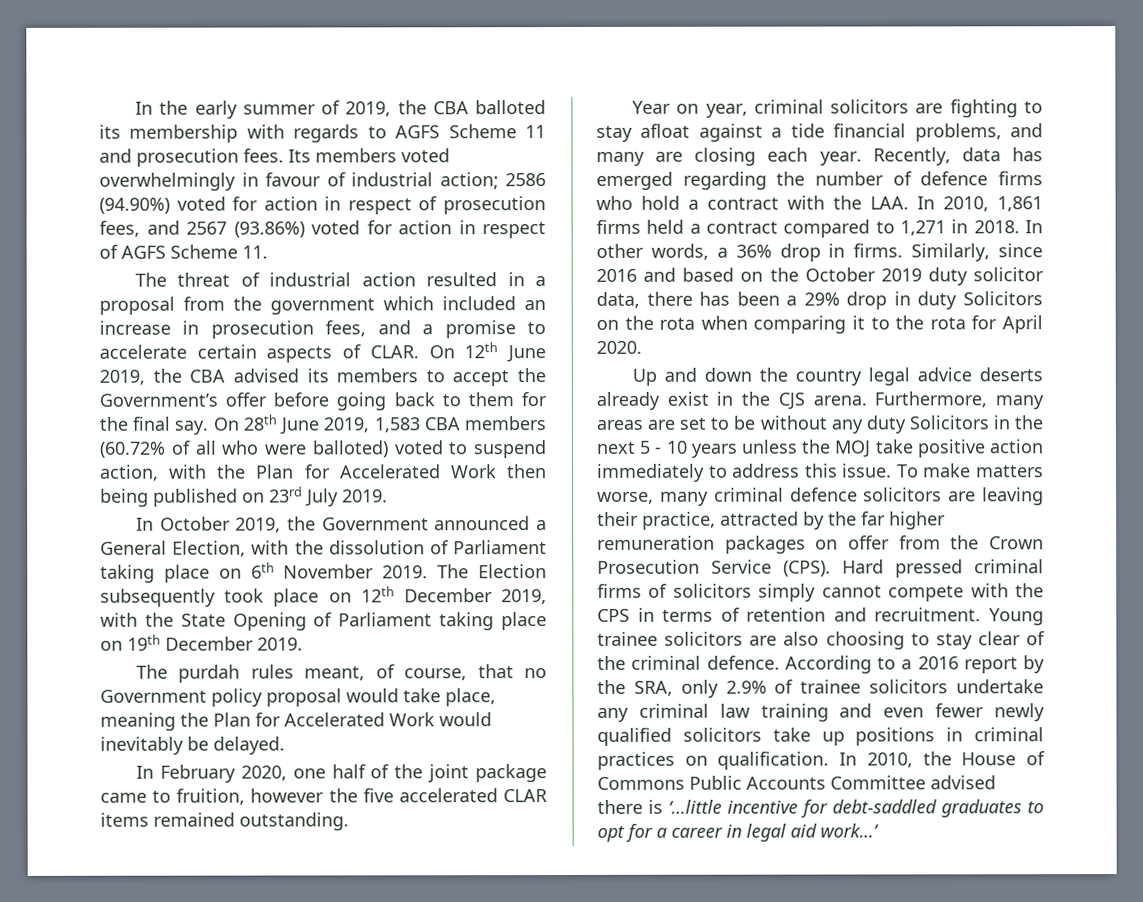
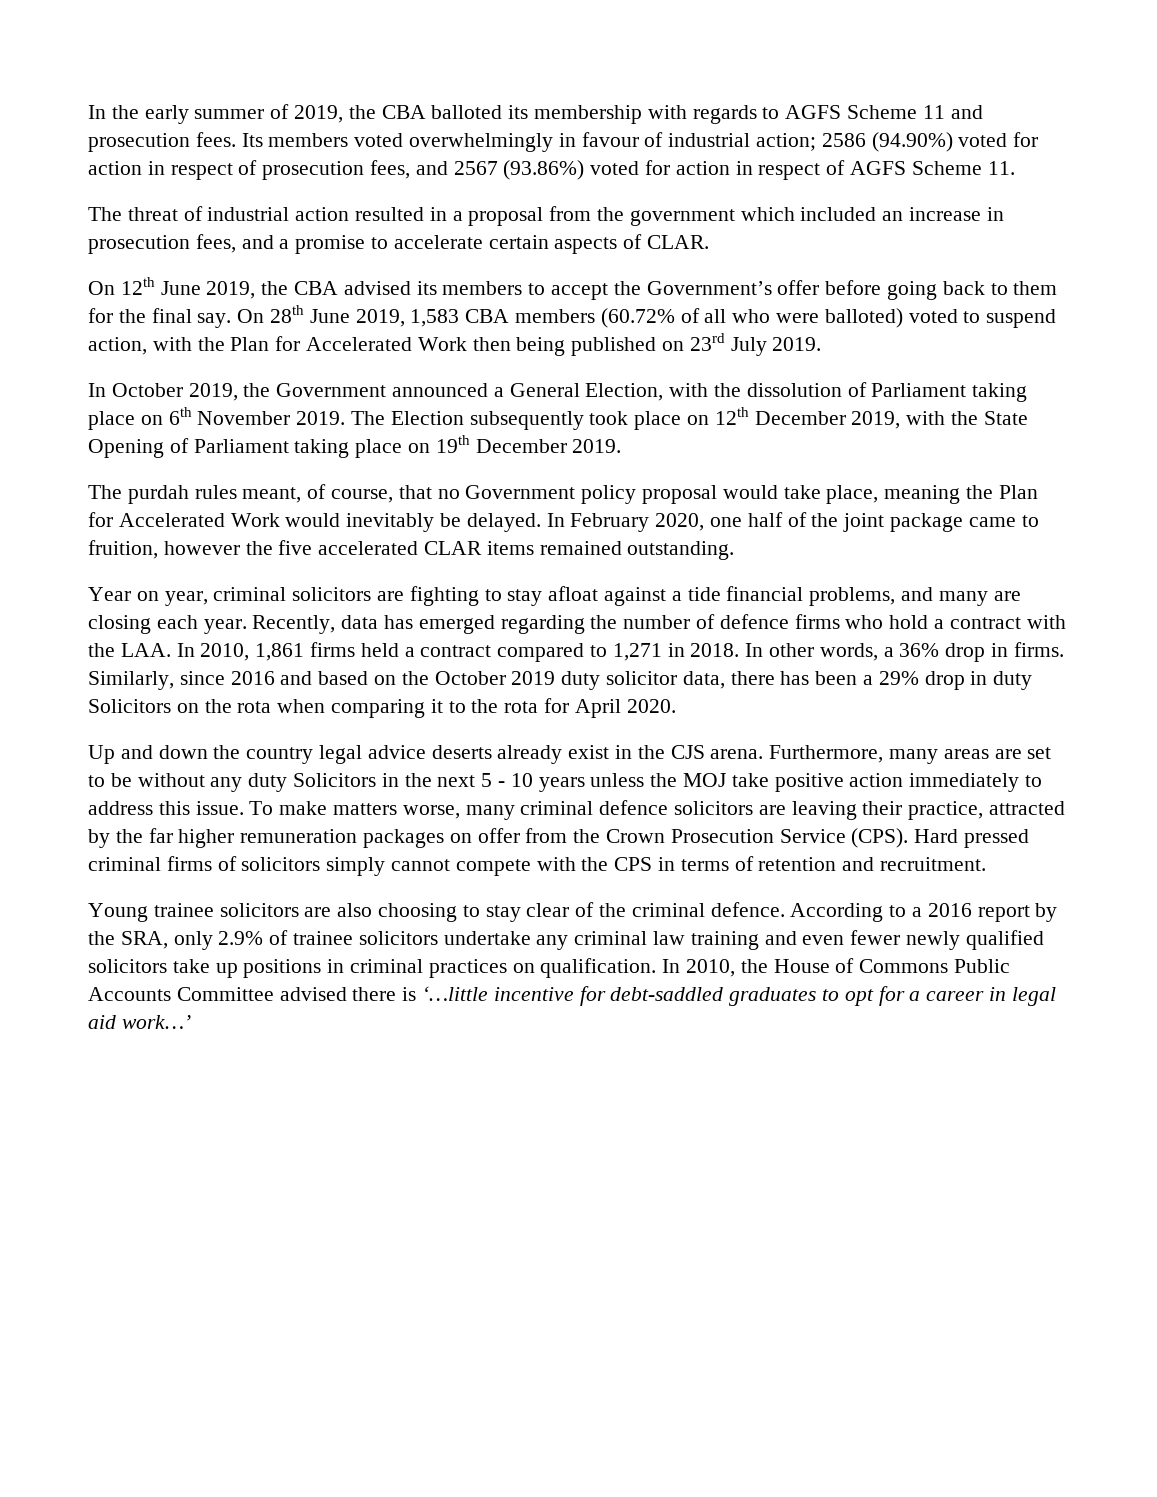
- The threat of industrial action resulted in a proposal from the government which included an increase in prosecution fees, and a promise to accelerate certain aspects of CLAR. On 12th June 2019, the CBA advised its members to accept the Government’s offer before going back to them for the final say.
+ The threat of industrial action resulted in a proposal from the government which included an increase in prosecution fees, and a promise to accelerate certain aspects of CLAR.
+ On 12th June 2019, the CBA advised its members to accept the Government’s offer before going back to them for the final say.
- The purdah rules meant, of course, that no Government policy proposal would take place, meaning the Plan for Accelerated Work would inevitably be delayed.
- In February 2020, one half of the joint package came to fruition, however the five accelerated CLAR items remained outstanding.
+ The purdah rules meant, of course, that no Government policy proposal would take place, meaning the Plan for Accelerated Work would inevitably be delayed. In February 2020, one half of the joint package came to fruition, however the five accelerated CLAR items remained outstanding.
- Hard pressed criminal firms of solicitors simply cannot compete with the CPS in terms of retention and recruitment. Young trainee solicitors are also choosing to stay clear of the criminal defence.
+ Hard pressed criminal firms of solicitors simply cannot compete with the CPS in terms of retention and recruitment.
+ Young trainee solicitors are also choosing to stay clear of the criminal defence.

